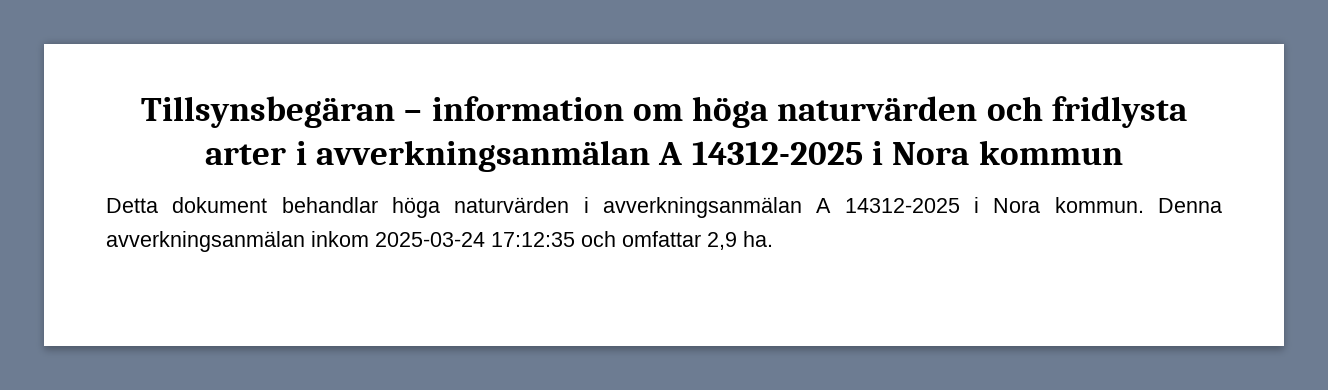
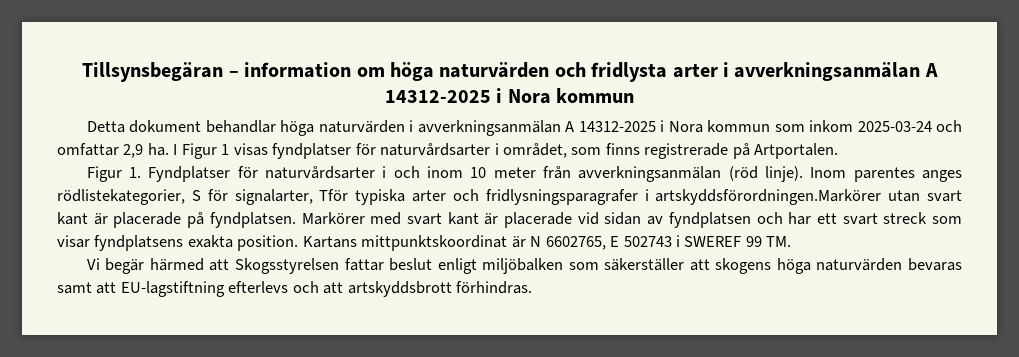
- Detta dokument behandlar höga naturvärden i avverkningsanmälan A 14312-2025 i Nora kommun. Denna avverkningsanmälan inkom 2025-03-24 17:12:35 och omfattar 2,9 ha.
+ Detta dokument behandlar höga naturvärden i avverkningsanmälan A 14312-2025 i Nora kommun som inkom 2025-03-24 och omfattar 2,9 ha.
+ I Figur 1 visas fyndplatser för naturvårdsarter i området, som finns registrerade på Artportalen.
+ Figur 1. Fyndplatser för naturvårdsarter i och inom 10 meter från avverkningsanmälan (röd linje). Inom parentes anges rödlistekategorier, S för signalarter, Tför typiska arter och fridlysningsparagrafer i artskyddsförordningen.Markörer utan svart kant är placerade på fyndplatsen. Markörer med svart kant är placerade vid sidan av fyndplatsen och har ett svart streck som visar fyndplatsens exakta position. Kartans mittpunktskoordinat är N 6602765, E 502743 i SWEREF 99 TM.
+ Vi begär härmed att Skogsstyrelsen fattar beslut enligt miljöbalken som säkerställer att skogens höga naturvärden bevaras samt att EU-lagstiftning efterlevs och att artskyddsbrott förhindras.

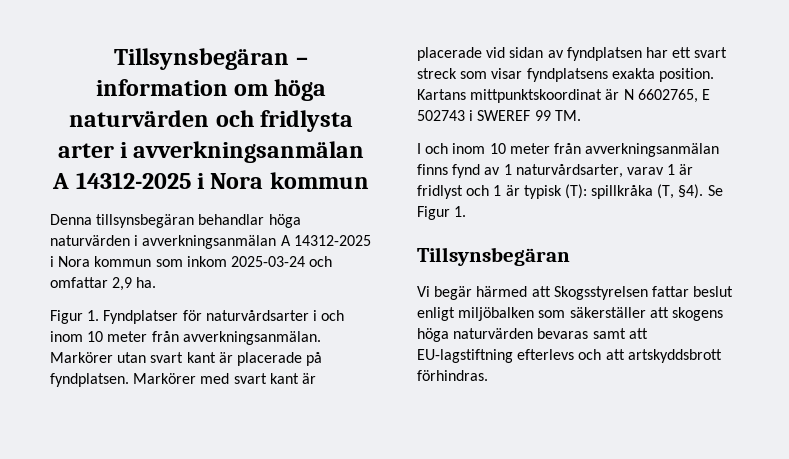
- Detta dokument behandlar höga naturvärden i avverkningsanmälan A 14312-2025 i Nora kommun som inkom 2025-03-24 och omfattar 2,9 ha. I Figur 1 visas fyndplatser för naturvårdsarter i området, som finns registrerade på Artportalen.
+ Denna tillsynsbegäran behandlar höga naturvärden i avverkningsanmälan A 14312-2025 i Nora kommun som inkom 2025-03-24 och omfattar 2,9 ha.
- Figur 1. Fyndplatser för naturvårdsarter i och inom 10 meter från avverkningsanmälan (röd linje). Inom parentes anges rödlistekategorier, S för signalarter, Tför typiska arter och fridlysningsparagrafer i artskyddsförordningen.Markörer utan svart kant är placerade på fyndplatsen.
+ Figur 1. Fyndplatser för naturvårdsarter i och inom 10 meter från avverkningsanmälan. Markörer utan svart kant är placerade på fyndplatsen.
- Markörer med svart kant är placerade vid sidan av fyndplatsen och har ett svart streck som visar fyndplatsens exakta position.
+ Markörer med svart kant är placerade vid sidan av fyndplatsen har ett svart streck som visar fyndplatsens exakta position.
+ I och inom 10 meter från avverkningsanmälan finns fynd av 1 naturvårdsarter, varav 1 är fridlyst och 1 är typisk (T): spillkråka (T, §4). Se Figur 1.
+ Tillsynsbegäran

